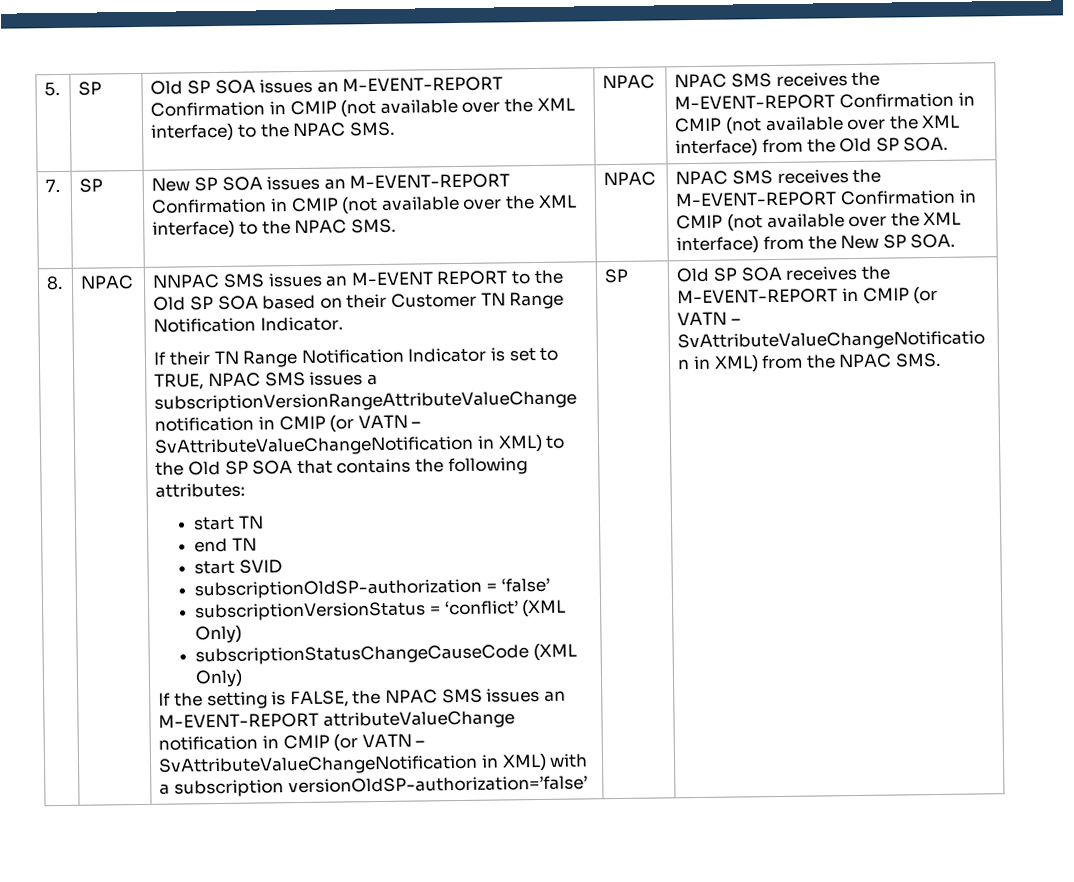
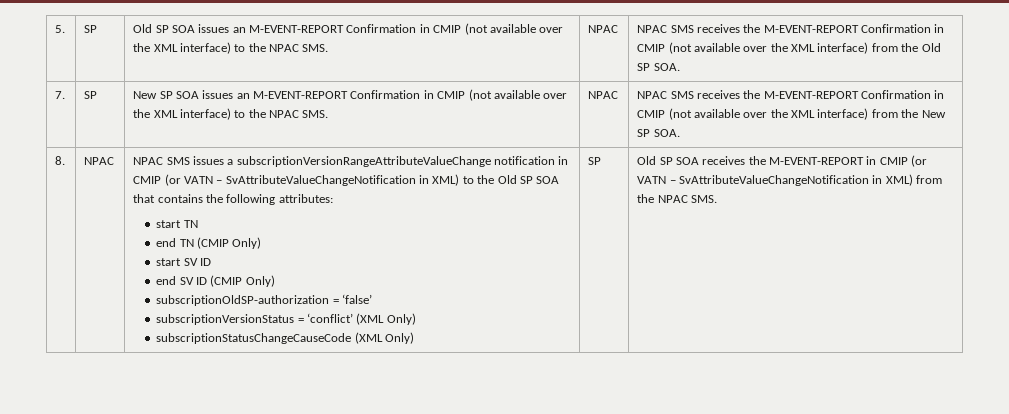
- NNPAC SMS issues an M-EVENT REPORT to the Old SP SOA based on their Customer TN Range Notification Indicator.
- If their TN Range Notification Indicator is set to TRUE, NPAC SMS issues a subscriptionVersionRangeAttributeValueChange notification in CMIP (or VATN – SvAttributeValueChangeNotification in XML) to the Old SP SOA that contains the following attributes:
+ NPAC SMS issues a subscriptionVersionRangeAttributeValueChange notification in CMIP (or VATN – SvAttributeValueChangeNotification in XML) to the Old SP SOA that contains the following attributes:
- end TN
- start SVID
+ end TN (CMIP Only)
+ start SV ID
+ end SV ID (CMIP Only)
- If the setting is FALSE, the NPAC SMS issues an M-EVENT-REPORT attributeValueChange notification in CMIP (or VATN – SvAttributeValueChangeNotification in XML) with a subscription versionOldSP-authorization=’false’

